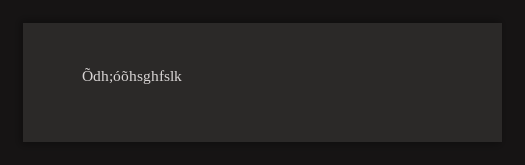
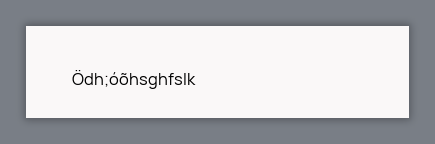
- Õdh;óõhsghfslk
+ Ödh;óõhsghfslk

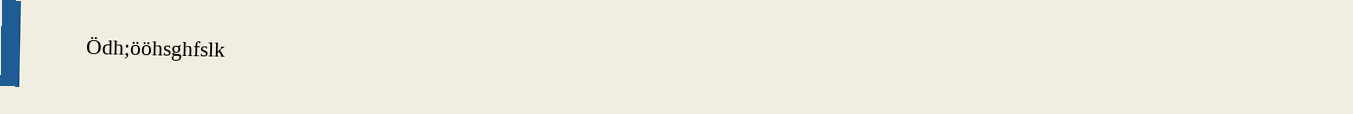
- Ödh;óõhsghfslk
+ Ödh;ööhsghfslk

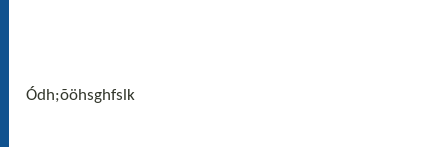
- Ödh;ööhsghfslk
+ Ódh;õöhsghfslk

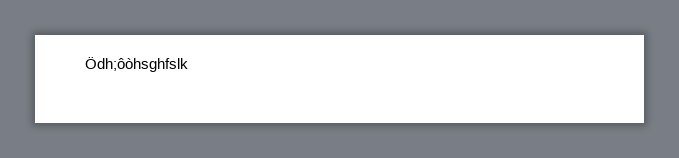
- Ódh;õöhsghfslk
+ Ödh;ôòhsghfslk

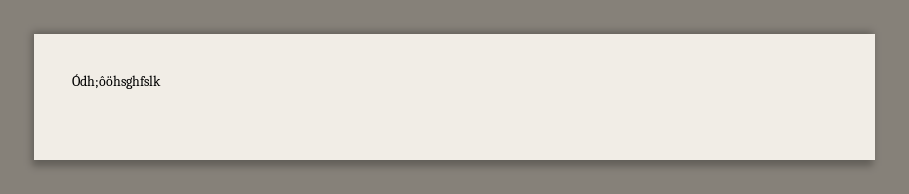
- Ödh;ôòhsghfslk
+ Ódh;ôöhsghfslk

